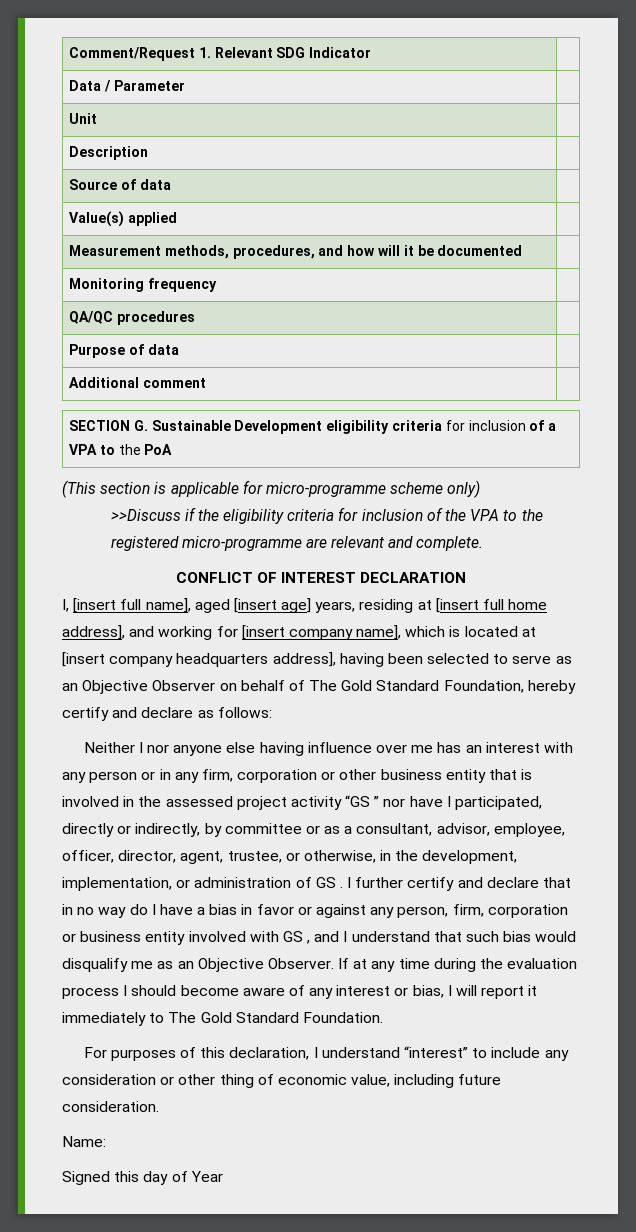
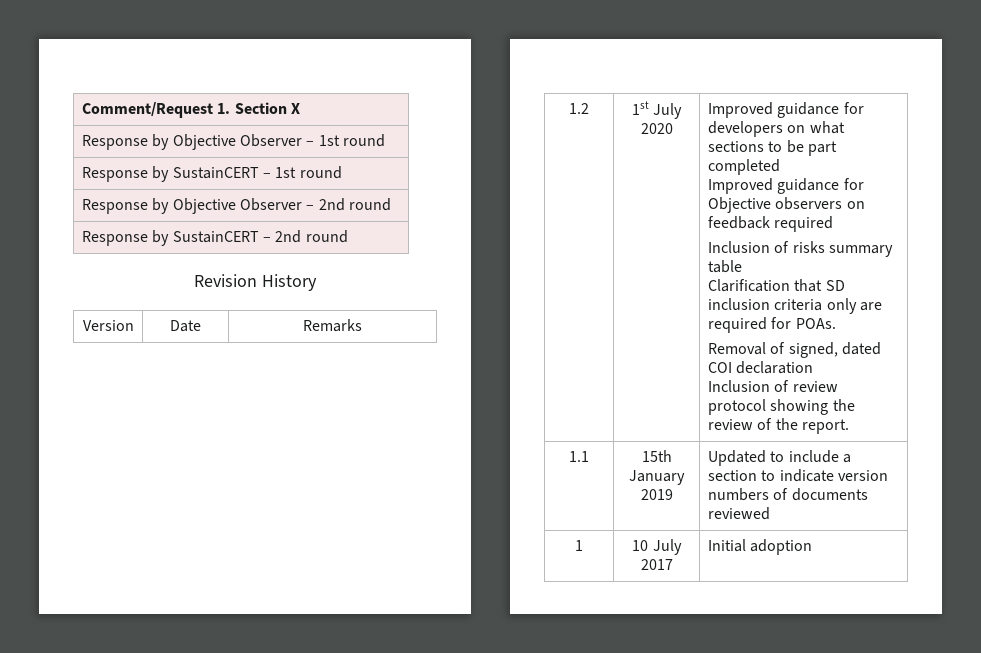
- Comment/Request 1. Relevant SDG Indicator |
- Data / Parameter |
- Unit |
- Description |
- Source of data |
- Value(s) applied |
- Measurement methods, procedures, and how will it be documented |
- Monitoring frequency |
- QA/QC procedures |
- Purpose of data |
- Additional comment |
- SECTION G. Sustainable Development eligibility criteria for inclusion of a VPA to the PoA
- (This section is applicable for micro-programme scheme only)
- >>Discuss if the eligibility criteria for inclusion of the VPA to the registered micro-programme are relevant and complete.
- CONFLICT OF INTEREST DECLARATION
- I, [insert full name], aged [insert age] years, residing at [insert full home address], and working for [insert company name], which is located at [insert company headquarters address], having been selected to serve as an Objective Observer on behalf of The Gold Standard Foundation, hereby certify and declare as follows:
- Neither I nor anyone else having influence over me has an interest with any person or in any firm, corporation or other business entity that is involved in the assessed project activity “GS ” nor have I participated, directly or indirectly, by committee or as a consultant, advisor, employee, officer, director, agent, trustee, or otherwise, in the development, implementation, or administration of GS . I further certify and declare that in no way do I have a bias in favor or against any person, firm, corporation or business entity involved with GS , and I understand that such bias would disqualify me as an Objective Observer. If at any time during the evaluation process I should become aware of any interest or bias, I will report it immediately to The Gold Standard Foundation.
- For purposes of this declaration, I understand “interest” to include any consideration or other thing of economic value, including future consideration.
- Name:
- Signed this day of Year
+ Comment/Request 1. Section X
+ Response by Objective Observer – 1st round
+ Response by SustainCERT – 1st round
+ Response by Objective Observer – 2nd round
+ Response by SustainCERT – 2nd round
+ Revision History
+ Version | Date | Remarks
+ 1.2 | 1st July 2020 | Improved guidance for developers on what sections to be part completed
+ Improved guidance for Objective observers on feedback required
+ Inclusion of risks summary table
+ Clarification that SD inclusion criteria only are required for POAs.
+ Removal of signed, dated COI declaration
+ Inclusion of review protocol showing the review of the report.
+ 1.1 | 15th January 2019 | Updated to include a section to indicate version numbers of documents reviewed
+ 1 | 10 July 2017 | Initial adoption

